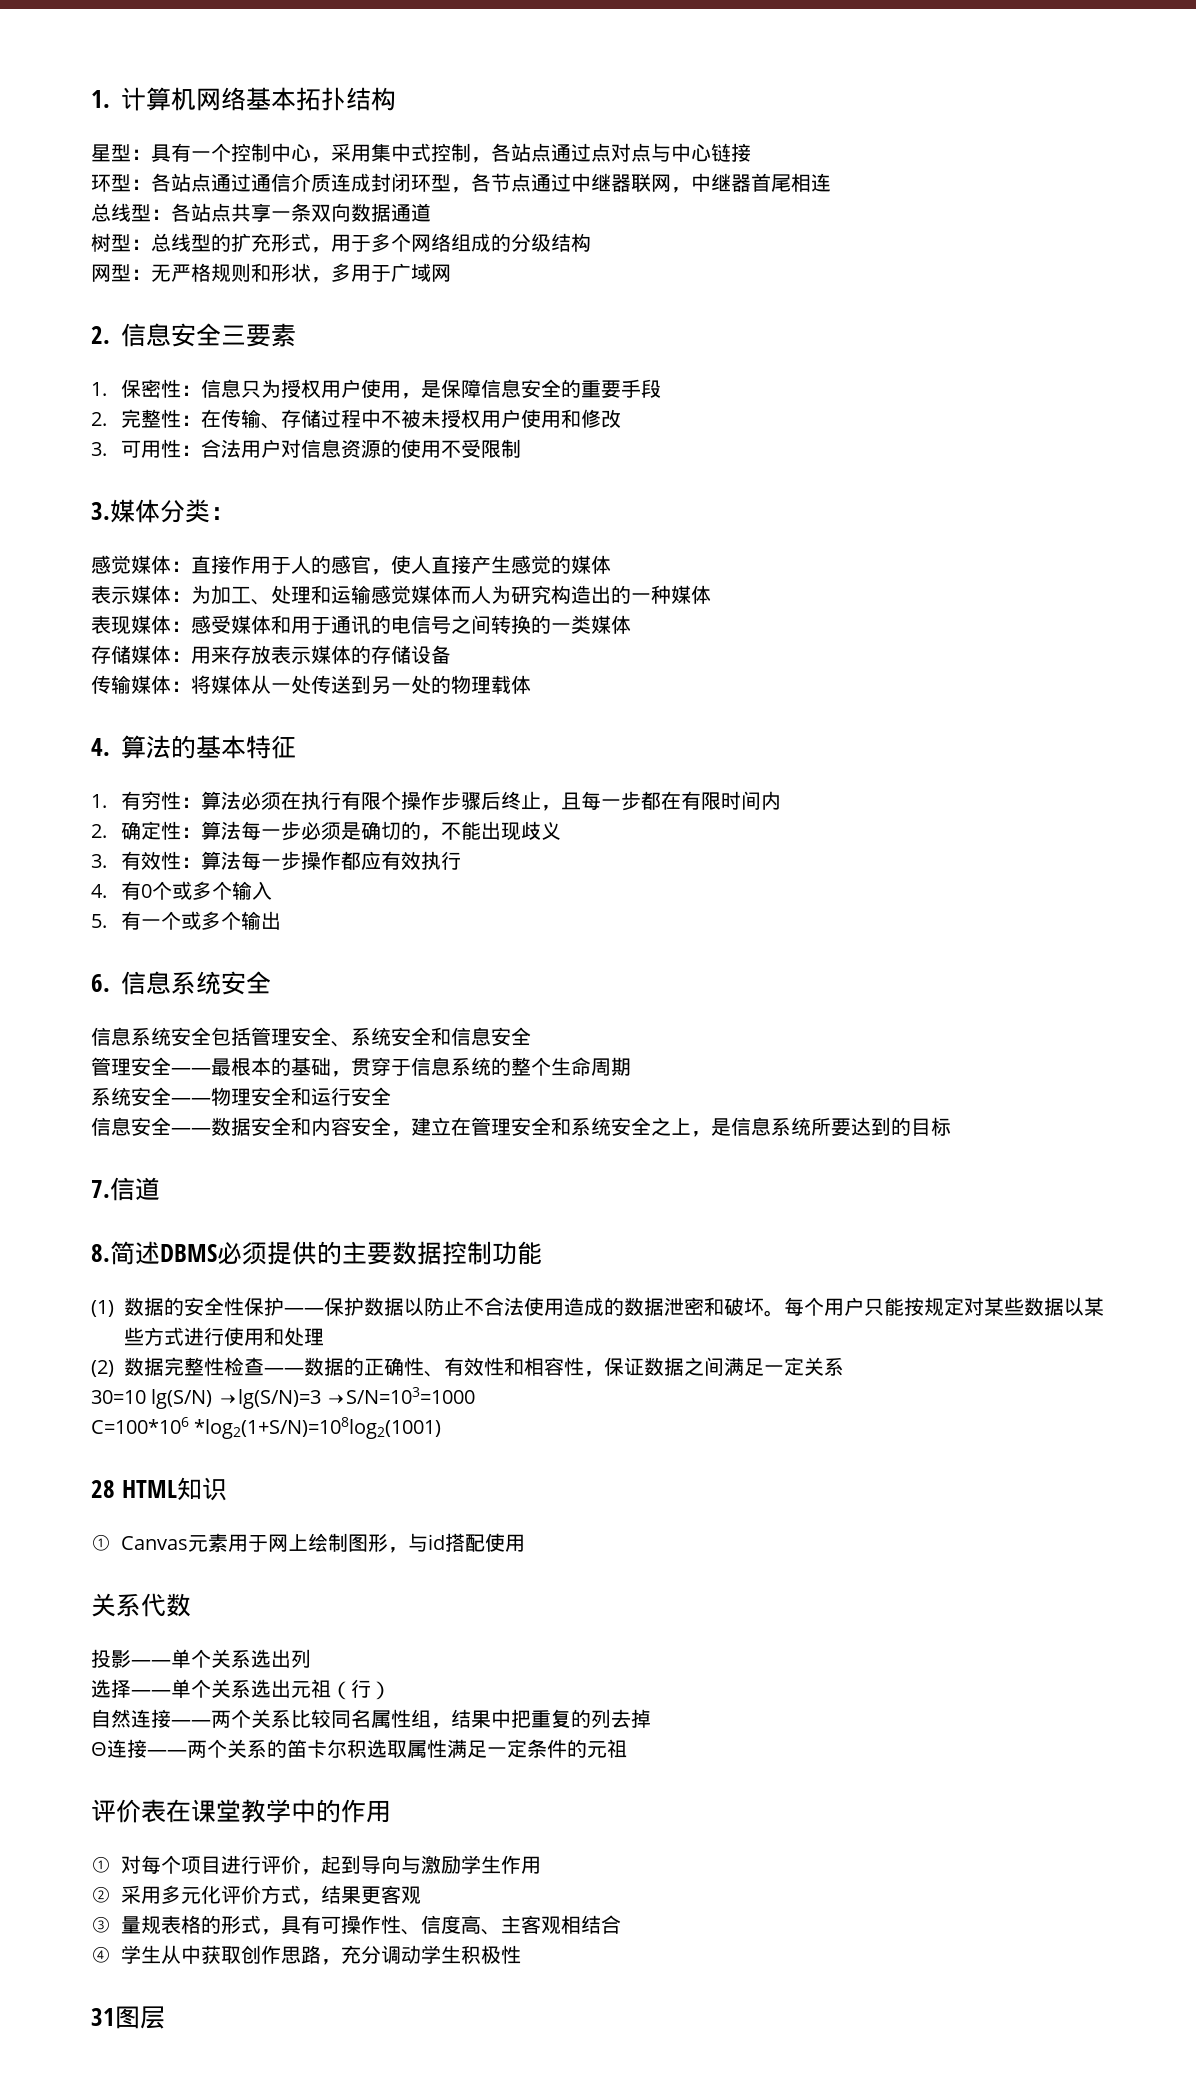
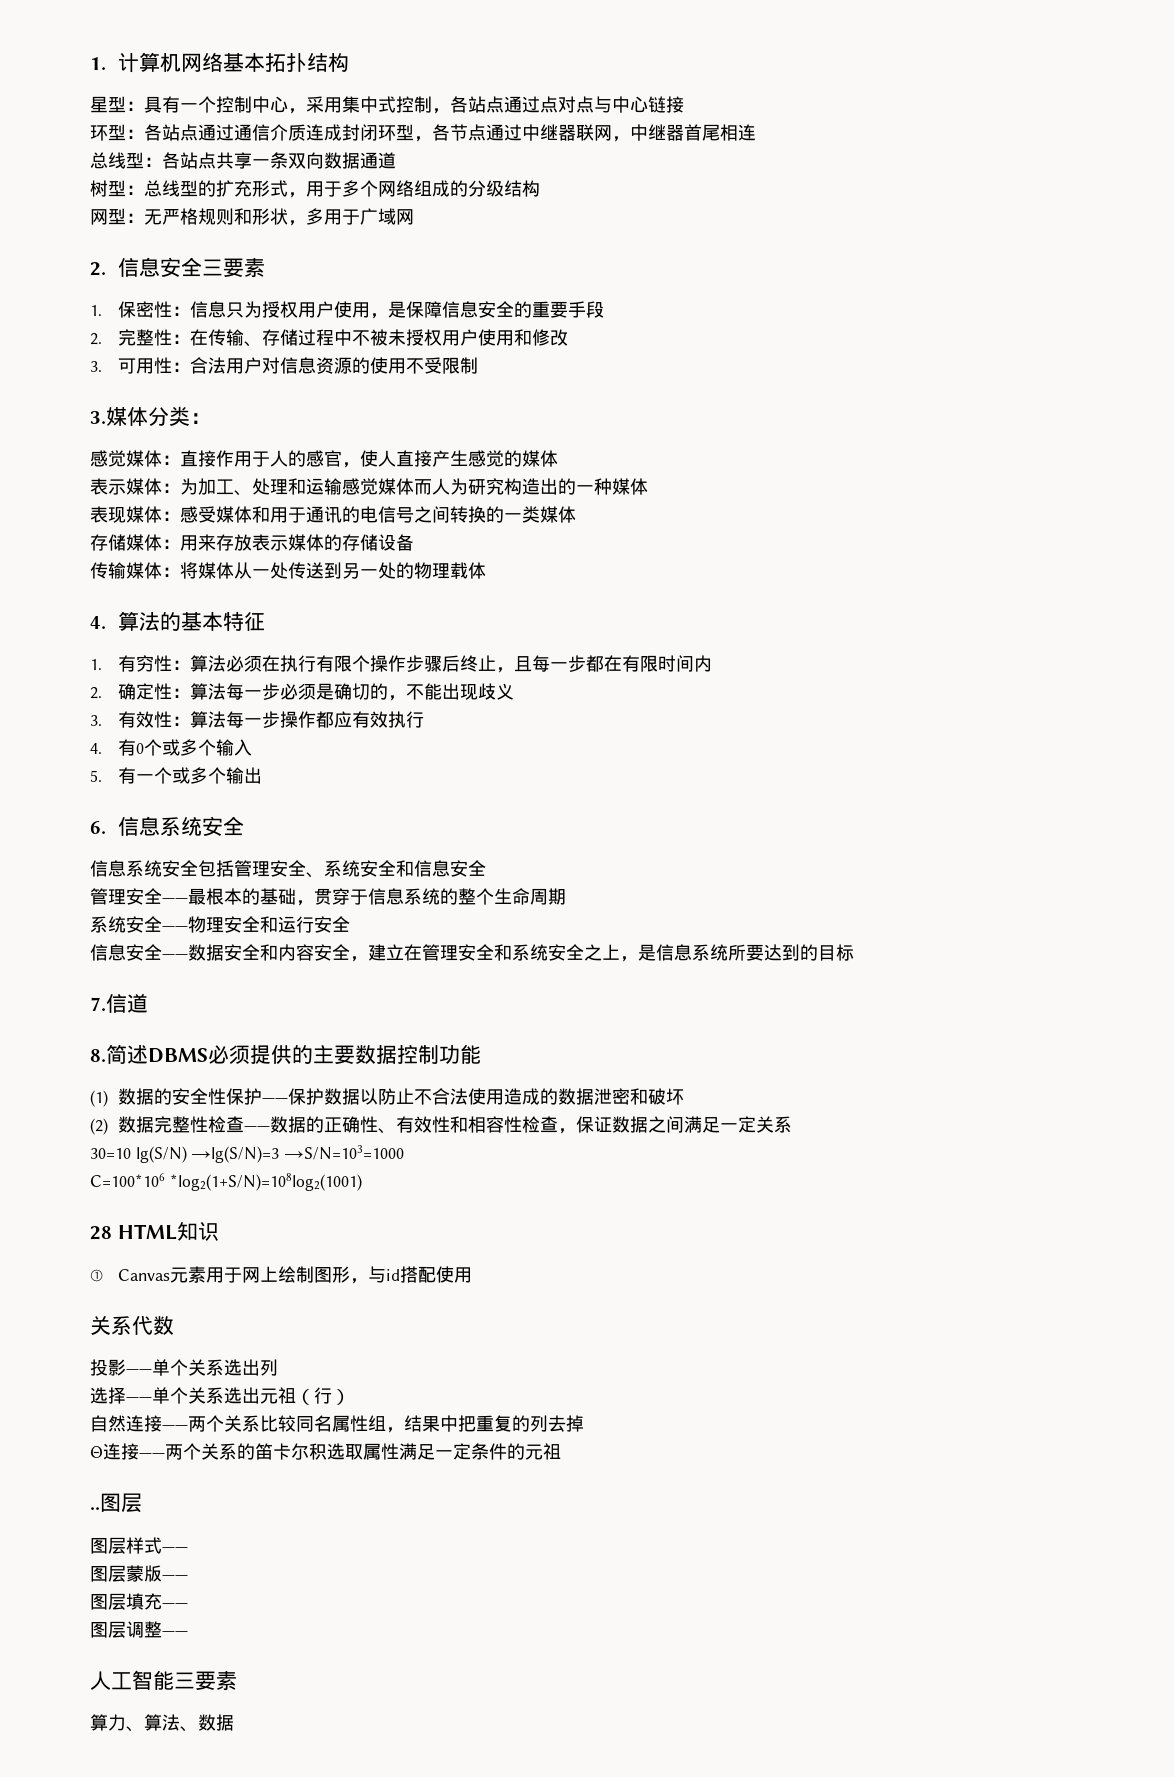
- (1)数据的安全性保护——保护数据以防止不合法使用造成的数据泄密和破坏。每个用户只能按规定对某些数据以某些方式进行使用和处理
+ (1)数据的安全性保护——保护数据以防止不合法使用造成的数据泄密和破坏
- (2)数据完整性检查——数据的正确性、有效性和相容性，保证数据之间满足一定关系
+ (2)数据完整性检查——数据的正确性、有效性和相容性检查，保证数据之间满足一定关系
- 评价表在课堂教学中的作用
- ①对每个项目进行评价，起到导向与激励学生作用
- ②采用多元化评价方式，结果更客观
- ③量规表格的形式，具有可操作性、信度高、主客观相结合
- ④学生从中获取创作思路，充分调动学生积极性
- 31图层
+ ..图层
+ 图层样式——
+ 图层蒙版——
+ 图层填充——
+ 图层调整——
+ 人工智能三要素
+ 算力、算法、数据

